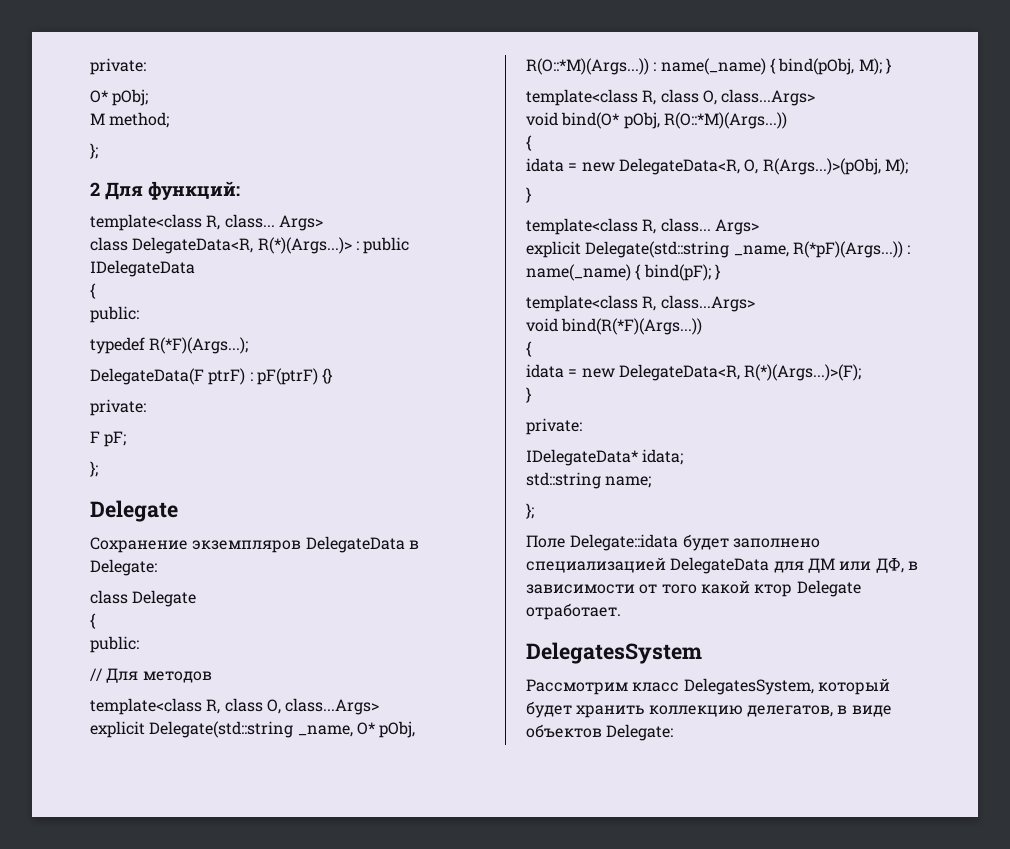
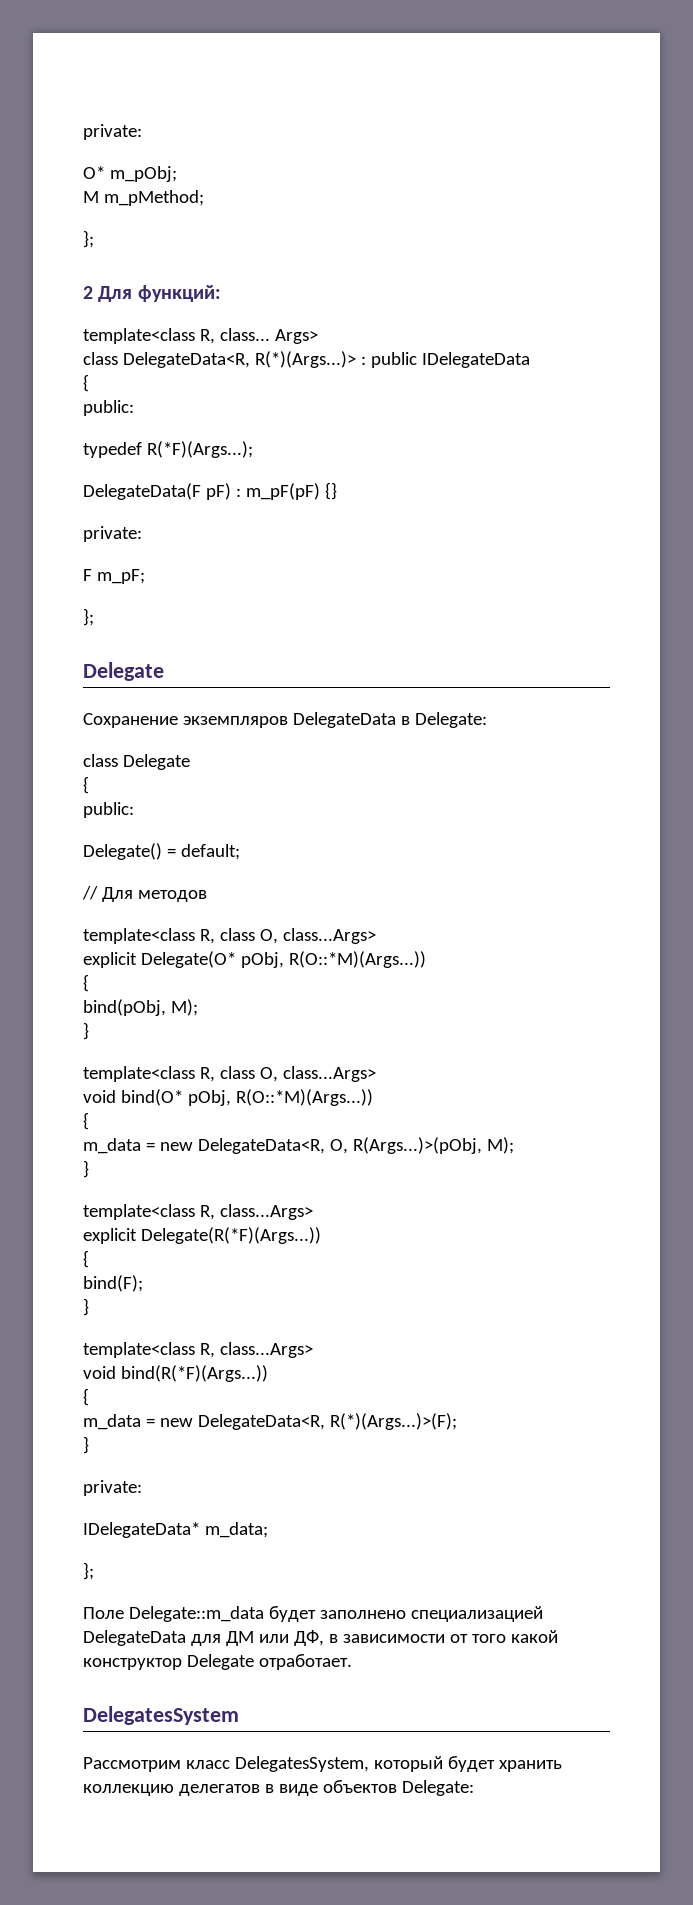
- O* pObj;
+ O* m_pObj;
- M method;
+ M m_pMethod;
- DelegateData(F ptrF) : pF(ptrF) {}
+ DelegateData(F pF) : m_pF(pF) {}
- F pF;
+ F m_pF;
+ Delegate() = default;
- explicit Delegate(std::string _name, O* pObj, R(O::*M)(Args...)) : name(_name) { bind(pObj, M); }
+ explicit Delegate(O* pObj, R(O::*M)(Args...))
+ {
+ bind(pObj, M);
+ }
- idata = new DelegateData<R, O, R(Args...)>(pObj, M);
+ m_data = new DelegateData<R, O, R(Args...)>(pObj, M);
  }
- template<class R, class... Args>
- explicit Delegate(std::string _name, R(*pF)(Args...)) : name(_name) { bind(pF); }
+ template<class R, class...Args>
+ explicit Delegate(R(*F)(Args...))
+ {
+ bind(F);
+ }
- idata = new DelegateData<R, R(*)(Args...)>(F);
+ m_data = new DelegateData<R, R(*)(Args...)>(F);
- IDelegateData* idata;
- std::string name;
+ IDelegateData* m_data;
- Поле Delegate::idata будет заполнено специализацией DelegateData для ДМ или ДФ, в зависимости от того какой ктор Delegate отработает.
+ Поле Delegate::m_data будет заполнено специализацией DelegateData для ДМ или ДФ, в зависимости от того какой конструктор Delegate отработает.
- Рассмотрим класс DelegatesSystem, который будет хранить коллекцию делегатов, в виде объектов Delegate:
+ Рассмотрим класс DelegatesSystem, который будет хранить коллекцию делегатов в виде объектов Delegate:

